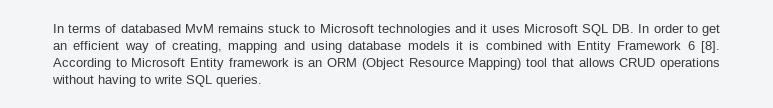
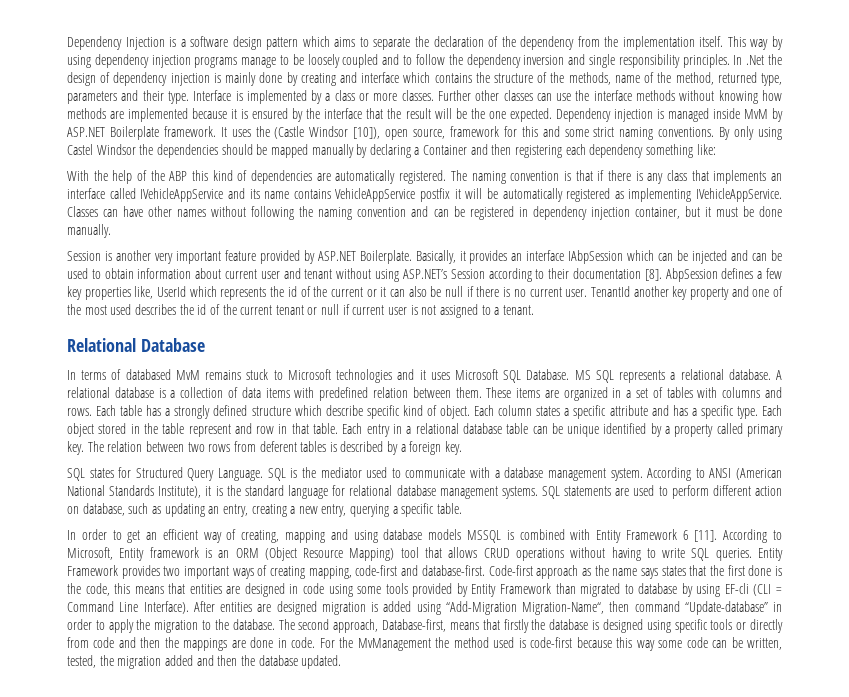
+ Dependency Injection is a software design pattern which aims to separate the declaration of the dependency from the implementation itself. This way by using dependency injection programs manage to be loosely coupled and to follow the dependency inversion and single responsibility principles. In .Net the design of dependency injection is mainly done by creating and interface which contains the structure of the methods, name of the method, returned type, parameters and their type. Interface is implemented by a class or more classes. Further other classes can use the interface methods without knowing how methods are implemented because it is ensured by the interface that the result will be the one expected. Dependency injection is managed inside MvM by ASP.NET Boilerplate framework. It uses the (Castle Windsor [10]), open source, framework for this and some strict naming conventions. By only using Castel Windsor the dependencies should be mapped manually by declaring a Container and then registering each dependency something like:
+ With the help of the ABP this kind of dependencies are automatically registered. The naming convention is that if there is any class that implements an interface called IVehicleAppService and its name contains VehicleAppService postfix it will be automatically registered as implementing IVehicleAppService. Classes can have other names without following the naming convention and can be registered in dependency injection container, but it must be done manually.
+ Session is another very important feature provided by ASP.NET Boilerplate. Basically, it provides an interface IAbpSession which can be injected and can be used to obtain information about current user and tenant without using ASP.NET’s Session according to their documentation [8]. AbpSession defines a few key properties like, UserId which represents the id of the current or it can also be null if there is no current user. TenantId another key property and one of the most used describes the id of the current tenant or null if current user is not assigned to a tenant.
+ Relational Database
- In terms of databased MvM remains stuck to Microsoft technologies and it uses Microsoft SQL DB. In order to get an efficient way of creating, mapping and using database models it is combined with Entity Framework 6 [8]. According to Microsoft Entity framework is an ORM (Object Resource Mapping) tool that allows CRUD operations without having to write SQL queries.
+ In terms of databased MvM remains stuck to Microsoft technologies and it uses Microsoft SQL Database. MS SQL represents a relational database. A relational database is a collection of data items with predefined relation between them. These items are organized in a set of tables with columns and rows. Each table has a strongly defined structure which describe specific kind of object. Each column states a specific attribute and has a specific type. Each object stored in the table represent and row in that table. Each entry in a relational database table can be unique identified by a property called primary key. The relation between two rows from deferent tables is described by a foreign key.
+ SQL states for Structured Query Language. SQL is the mediator used to communicate with a database management system. According to ANSI (American National Standards Institute), it is the standard language for relational database management systems. SQL statements are used to perform different action on database, such as updating an entry, creating a new entry, querying a specific table.
+ In order to get an efficient way of creating, mapping and using database models MSSQL is combined with Entity Framework 6 [11]. According to Microsoft, Entity framework is an ORM (Object Resource Mapping) tool that allows CRUD operations without having to write SQL queries.
+ Entity Framework provides two important ways of creating mapping, code-first and database-first. Code-first approach as the name says states that the first done is the code, this means that entities are designed in code using some tools provided by Entity Framework than migrated to database by using EF-cli (CLI = Command Line Interface). After entities are designed migration is added using “Add-Migration Migration-Name“, then command “Update-database” in order to apply the migration to the database. The second approach, Database-first, means that firstly the database is designed using specific tools or directly from code and then the mappings are done in code. For the MvManagement the method used is code-first because this way some code can be written, tested, the migration added and then the database updated.

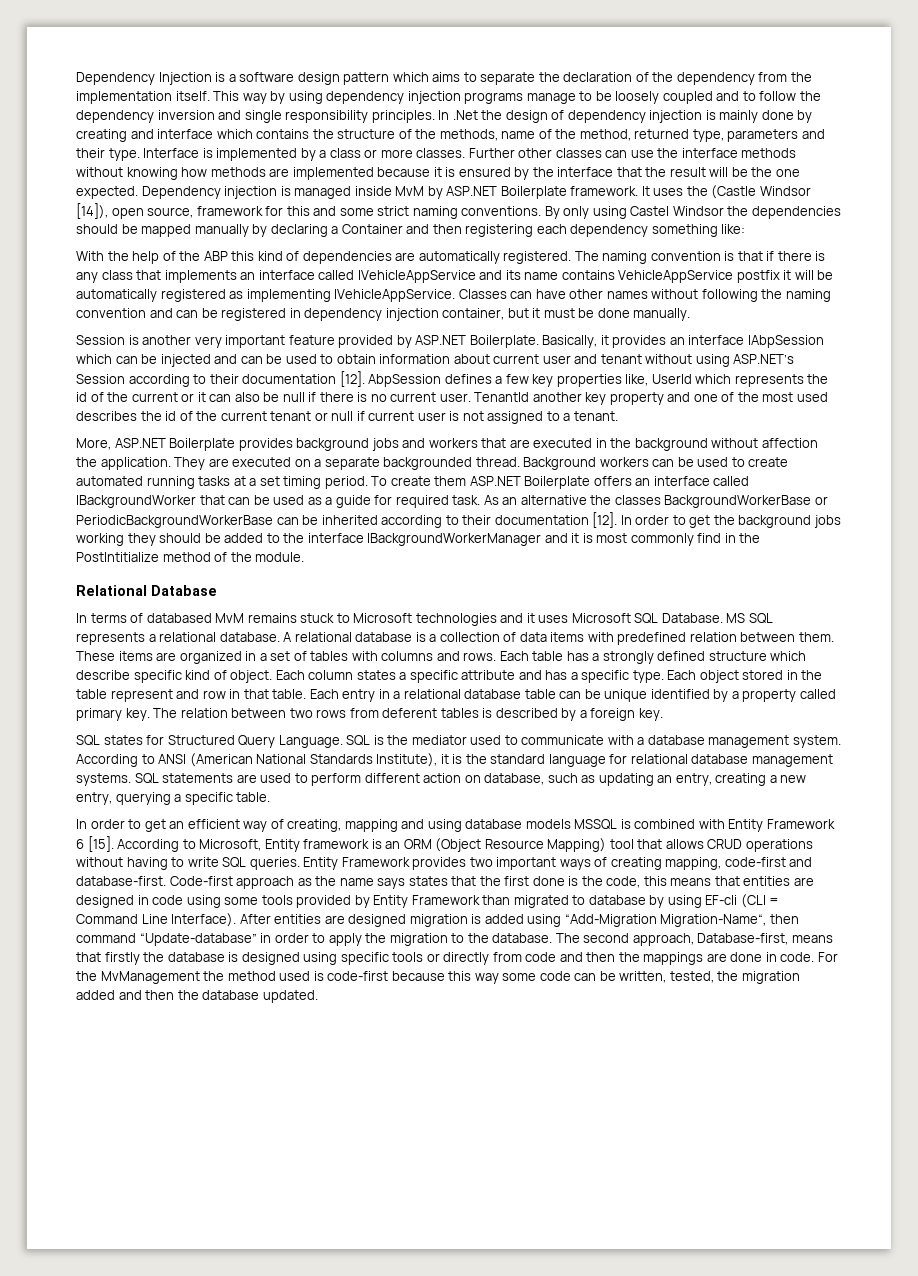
- It uses the (Castle Windsor [10]), open source, framework for this and some strict naming conventions.
+ It uses the (Castle Windsor [14]), open source, framework for this and some strict naming conventions.
- Basically, it provides an interface IAbpSession which can be injected and can be used to obtain information about current user and tenant without using ASP.NET’s Session according to their documentation [8].
+ Basically, it provides an interface IAbpSession which can be injected and can be used to obtain information about current user and tenant without using ASP.NET’s Session according to their documentation [12].
+ More, ASP.NET Boilerplate provides background jobs and workers that are executed in the background without affection the application. They are executed on a separate backgrounded thread. Background workers can be used to create automated running tasks at a set timing period. To create them ASP.NET Boilerplate offers an interface called IBackgroundWorker that can be used as a guide for required task. As an alternative the classes BackgroundWorkerBase or PeriodicBackgroundWorkerBase can be inherited according to their documentation [12]. In order to get the background jobs working they should be added to the interface IBackgroundWorkerManager and it is most commonly find in the PostIntitialize method of the module.
- In order to get an efficient way of creating, mapping and using database models MSSQL is combined with Entity Framework 6 [11].
+ In order to get an efficient way of creating, mapping and using database models MSSQL is combined with Entity Framework 6 [15].

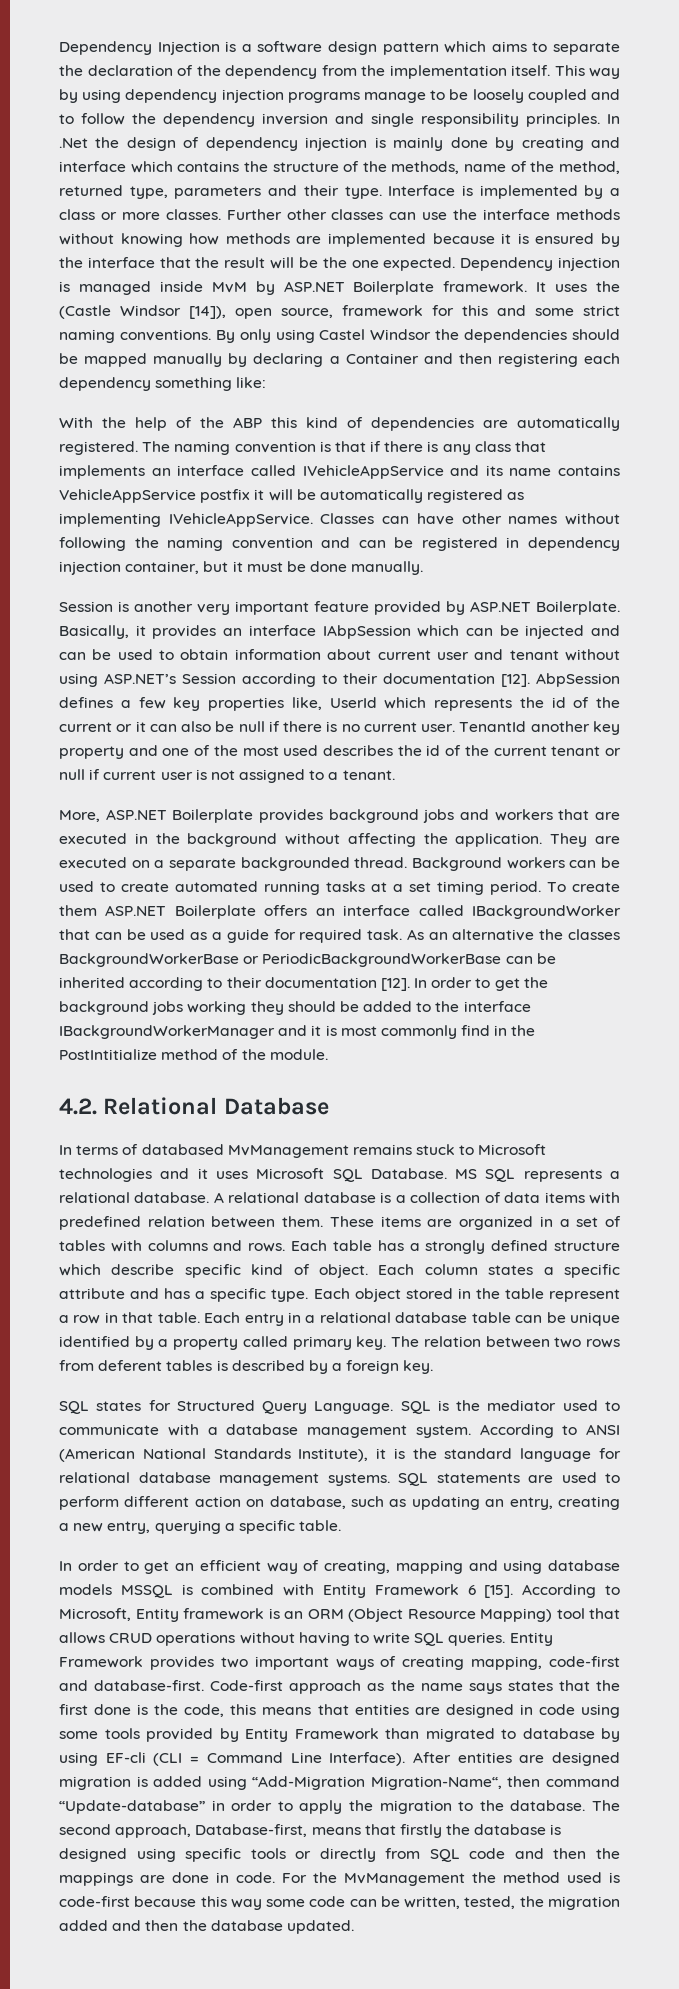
- More, ASP.NET Boilerplate provides background jobs and workers that are executed in the background without affection the application.
+ More, ASP.NET Boilerplate provides background jobs and workers that are executed in the background without affecting the application.
- Relational Database
+ 4.2. Relational Database
- In terms of databased MvM remains stuck to Microsoft technologies and it uses Microsoft SQL Database.
+ In terms of databased MvManagement remains stuck to Microsoft technologies and it uses Microsoft SQL Database.
- Each object stored in the table represent and row in that table.
+ Each object stored in the table represent a row in that table.
- The second approach, Database-first, means that firstly the database is designed using specific tools or directly from code and then the mappings are done in code.
+ The second approach, Database-first, means that firstly the database is designed using specific tools or directly from SQL code and then the mappings are done in code.

